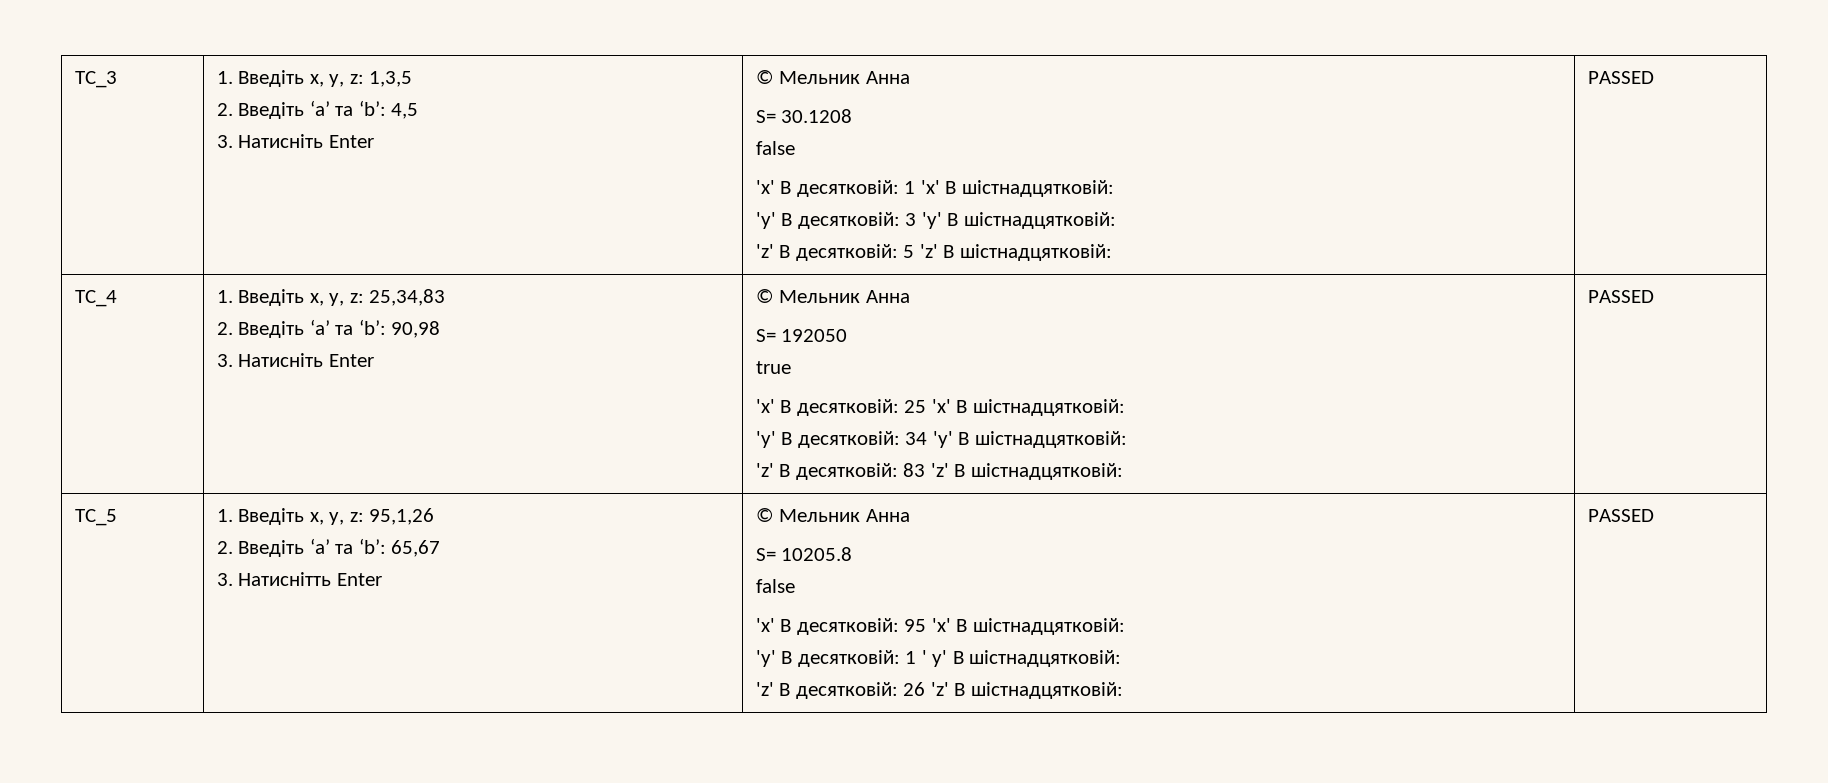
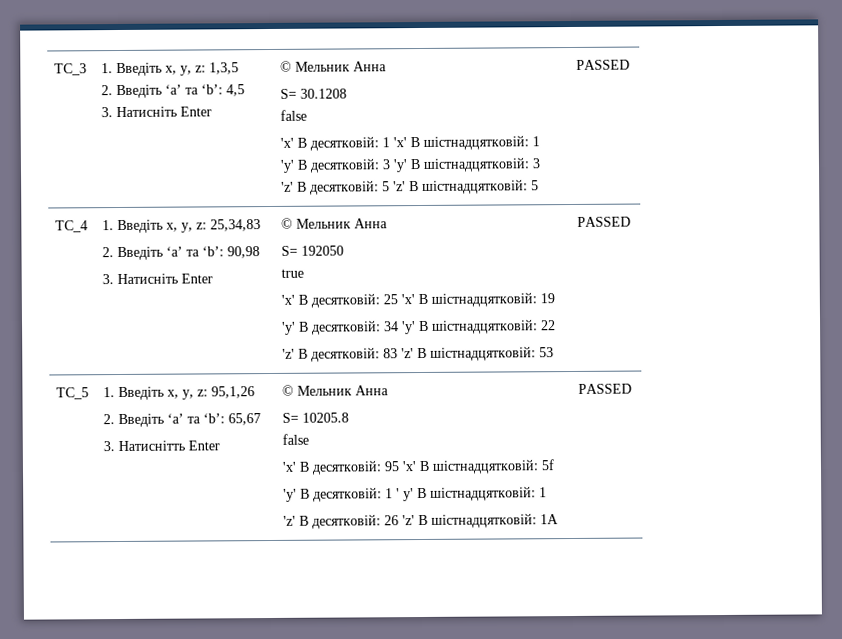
- 'x' В десятковій: 1 'x' В шістнадцятковій:
+ 'x' В десятковій: 1 'x' В шістнадцятковій: 1
- 'y' В десятковій: 3 'y' В шістнадцятковій:
+ 'y' В десятковій: 3 'y' В шістнадцятковій: 3
- 'z' В десятковій: 5 'z' В шістнадцятковій:
+ 'z' В десятковій: 5 'z' В шістнадцятковій: 5
- 'x' В десятковій: 25 'x' В шістнадцятковій:
+ 'x' В десятковій: 25 'x' В шістнадцятковій: 19
- 'y' В десятковій: 34 'y' В шістнадцятковій:
+ 'y' В десятковій: 34 'y' В шістнадцятковій: 22
- 'z' В десятковій: 83 'z' В шістнадцятковій:
+ 'z' В десятковій: 83 'z' В шістнадцятковій: 53
- 'x' В десятковій: 95 'x' В шістнадцятковій:
+ 'x' В десятковій: 95 'x' В шістнадцятковій: 5f
- 'y' В десятковій: 1 ' y' В шістнадцятковій:
+ 'y' В десятковій: 1 ' y' В шістнадцятковій: 1
- 'z' В десятковій: 26 'z' В шістнадцятковій:
+ 'z' В десятковій: 26 'z' В шістнадцятковій: 1A

